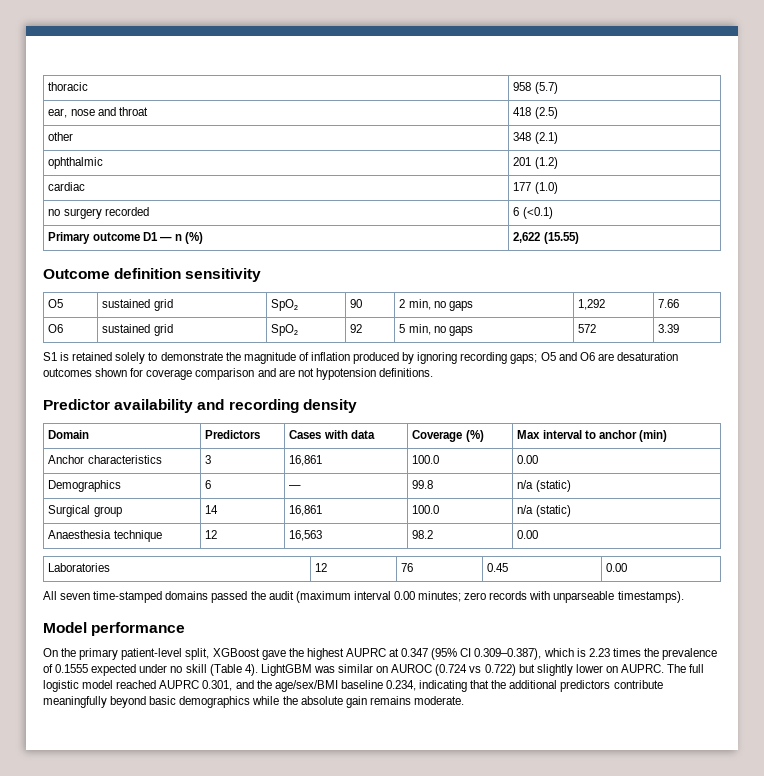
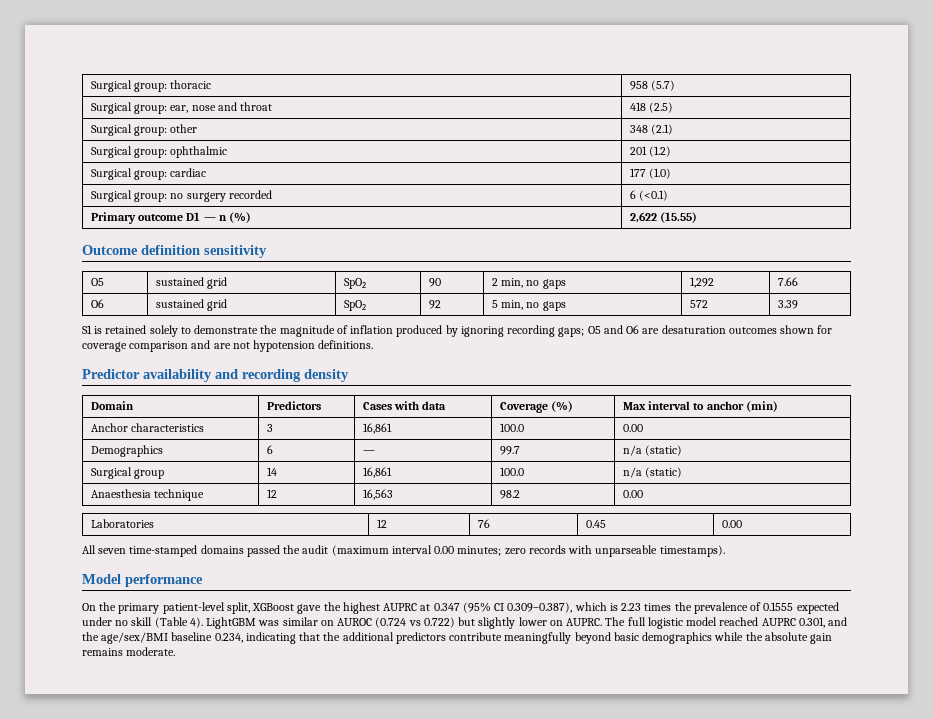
- thoracic | 958 (5.7)
+ Surgical group: thoracic | 958 (5.7)
- ear, nose and throat | 418 (2.5)
+ Surgical group: ear, nose and throat | 418 (2.5)
- other | 348 (2.1)
+ Surgical group: other | 348 (2.1)
- ophthalmic | 201 (1.2)
+ Surgical group: ophthalmic | 201 (1.2)
- cardiac | 177 (1.0)
+ Surgical group: cardiac | 177 (1.0)
- no surgery recorded | 6 (<0.1)
+ Surgical group: no surgery recorded | 6 (<0.1)
- Demographics | 6 | — | 99.8 | n/a (static)
+ Demographics | 6 | — | 99.7 | n/a (static)

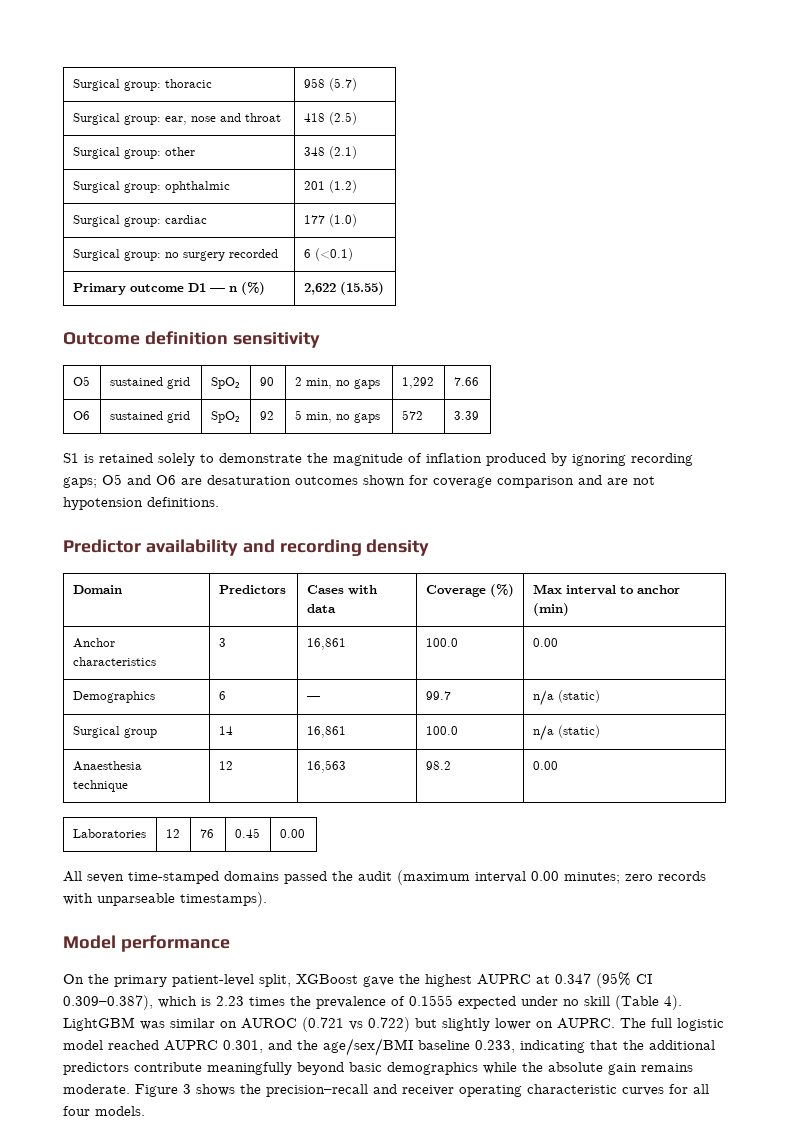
- LightGBM was similar on AUROC (0.724 vs 0.722) but slightly lower on AUPRC.
+ LightGBM was similar on AUROC (0.721 vs 0.722) but slightly lower on AUPRC.
- The full logistic model reached AUPRC 0.301, and the age/sex/BMI baseline 0.234, indicating that the additional predictors contribute meaningfully beyond basic demographics while the absolute gain remains moderate.
+ The full logistic model reached AUPRC 0.301, and the age/sex/BMI baseline 0.233, indicating that the additional predictors contribute meaningfully beyond basic demographics while the absolute gain remains moderate.
+ Figure 3 shows the precision–recall and receiver operating characteristic curves for all four models.

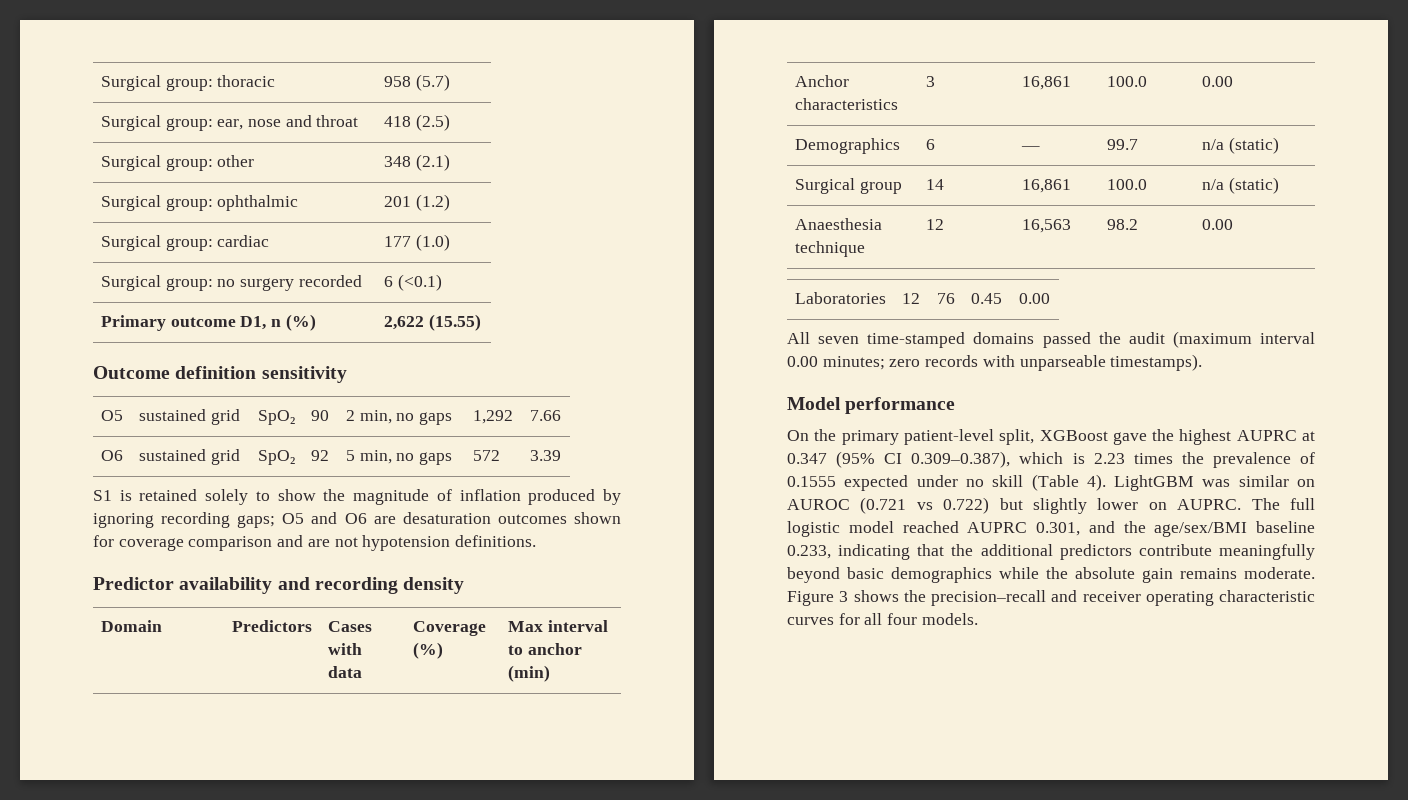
- Primary outcome D1 — n (%) | 2,622 (15.55)
+ Primary outcome D1, n (%) | 2,622 (15.55)
- S1 is retained solely to demonstrate the magnitude of inflation produced by ignoring recording gaps; O5 and O6 are desaturation outcomes shown for coverage comparison and are not hypotension definitions.
+ S1 is retained solely to show the magnitude of inflation produced by ignoring recording gaps; O5 and O6 are desaturation outcomes shown for coverage comparison and are not hypotension definitions.

